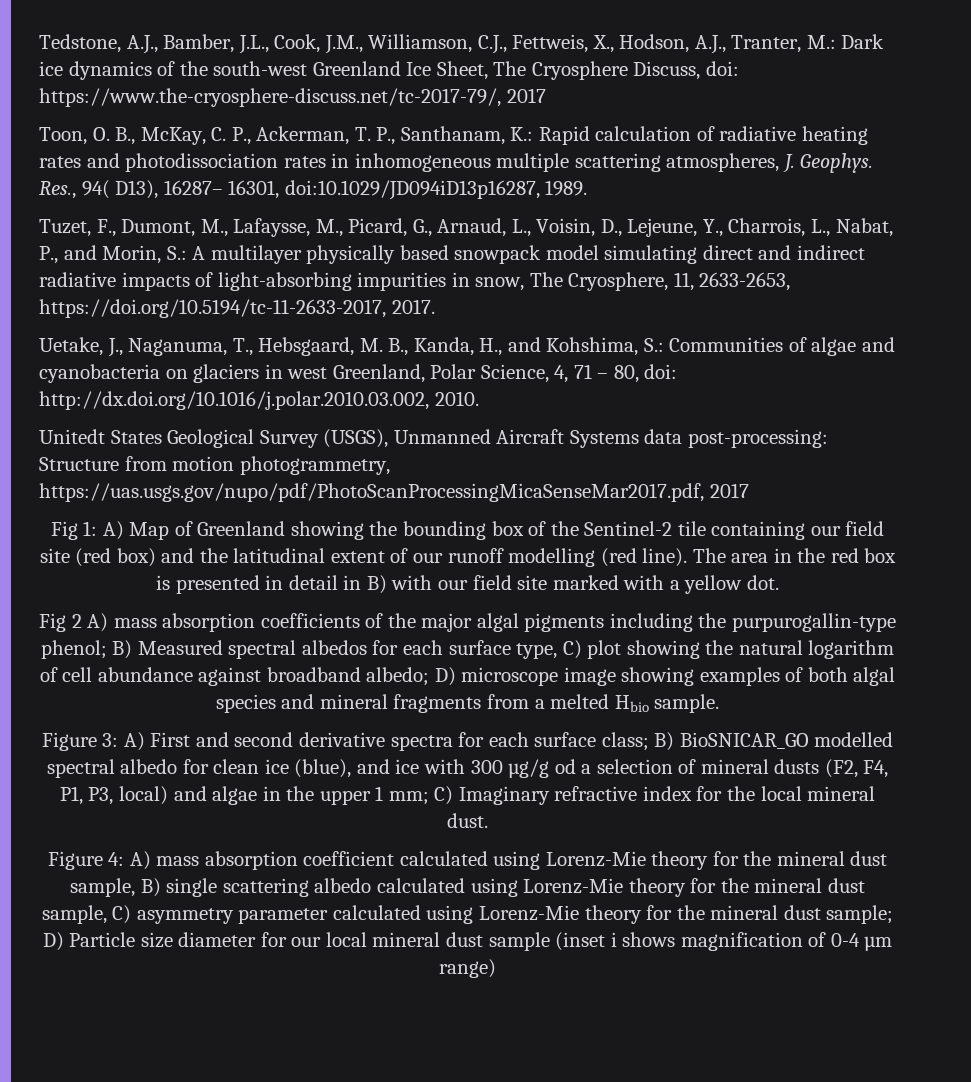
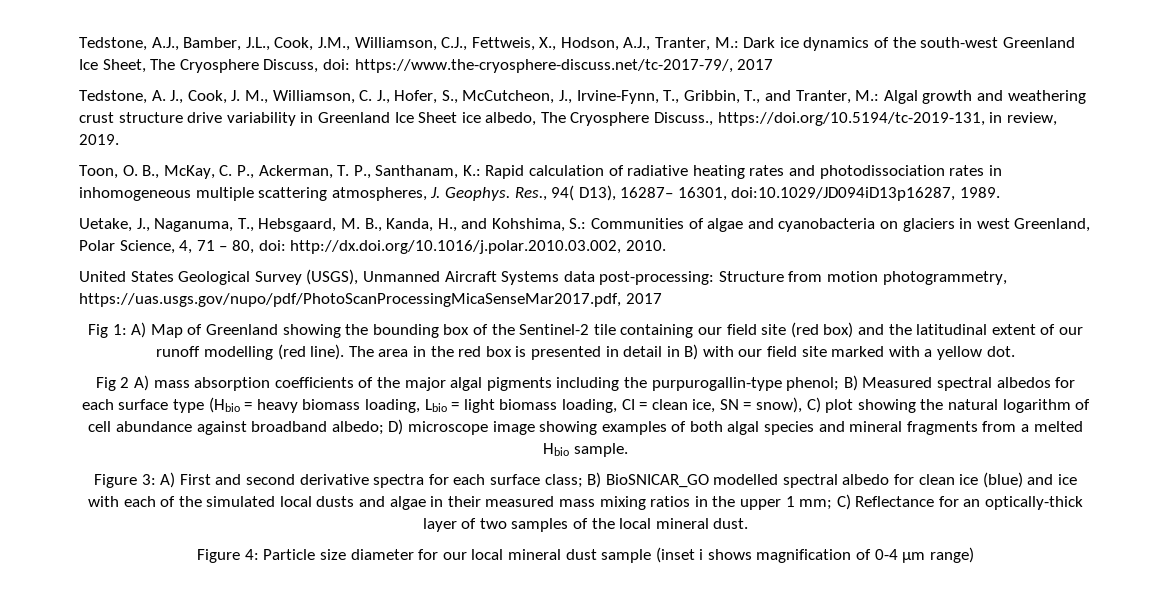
+ Tedstone, A. J., Cook, J. M., Williamson, C. J., Hofer, S., McCutcheon, J., Irvine-Fynn, T., Gribbin, T., and Tranter, M.: Algal growth and weathering crust structure drive variability in Greenland Ice Sheet ice albedo, The Cryosphere Discuss., https://doi.org/10.5194/tc-2019-131, in review, 2019.
- Tuzet, F., Dumont, M., Lafaysse, M., Picard, G., Arnaud, L., Voisin, D., Lejeune, Y., Charrois, L., Nabat, P., and Morin, S.: A multilayer physically based snowpack model simulating direct and indirect radiative impacts of light-absorbing impurities in snow, The Cryosphere, 11, 2633-2653, https://doi.org/10.5194/tc-11-2633-2017, 2017.
- Unitedt States Geological Survey (USGS), Unmanned Aircraft Systems data post-processing: Structure from motion photogrammetry, https://uas.usgs.gov/nupo/pdf/PhotoScanProcessingMicaSenseMar2017.pdf, 2017
+ United States Geological Survey (USGS), Unmanned Aircraft Systems data post-processing: Structure from motion photogrammetry, https://uas.usgs.gov/nupo/pdf/PhotoScanProcessingMicaSenseMar2017.pdf, 2017
- Fig 2 A) mass absorption coefficients of the major algal pigments including the purpurogallin-type phenol; B) Measured spectral albedos for each surface type, C) plot showing the natural logarithm of cell abundance against broadband albedo; D) microscope image showing examples of both algal species and mineral fragments from a melted Hbio sample.
+ Fig 2 A) mass absorption coefficients of the major algal pigments including the purpurogallin-type phenol; B) Measured spectral albedos for each surface type (Hbio = heavy biomass loading, Lbio = light biomass loading, CI = clean ice, SN = snow), C) plot showing the natural logarithm of cell abundance against broadband albedo; D) microscope image showing examples of both algal species and mineral fragments from a melted Hbio sample.
- Figure 3: A) First and second derivative spectra for each surface class; B) BioSNICAR_GO modelled spectral albedo for clean ice (blue), and ice with 300 µg/g od a selection of mineral dusts (F2, F4, P1, P3, local) and algae in the upper 1 mm; C) Imaginary refractive index for the local mineral dust.
+ Figure 3: A) First and second derivative spectra for each surface class; B) BioSNICAR_GO modelled spectral albedo for clean ice (blue) and ice with each of the simulated local dusts and algae in their measured mass mixing ratios in the upper 1 mm; C) Reflectance for an optically-thick layer of two samples of the local mineral dust.
- Figure 4: A) mass absorption coefficient calculated using Lorenz-Mie theory for the mineral dust sample, B) single scattering albedo calculated using Lorenz-Mie theory for the mineral dust sample, C) asymmetry parameter calculated using Lorenz-Mie theory for the mineral dust sample; D) Particle size diameter for our local mineral dust sample (inset i shows magnification of 0-4 µm range)
+ Figure 4: Particle size diameter for our local mineral dust sample (inset i shows magnification of 0-4 µm range)

